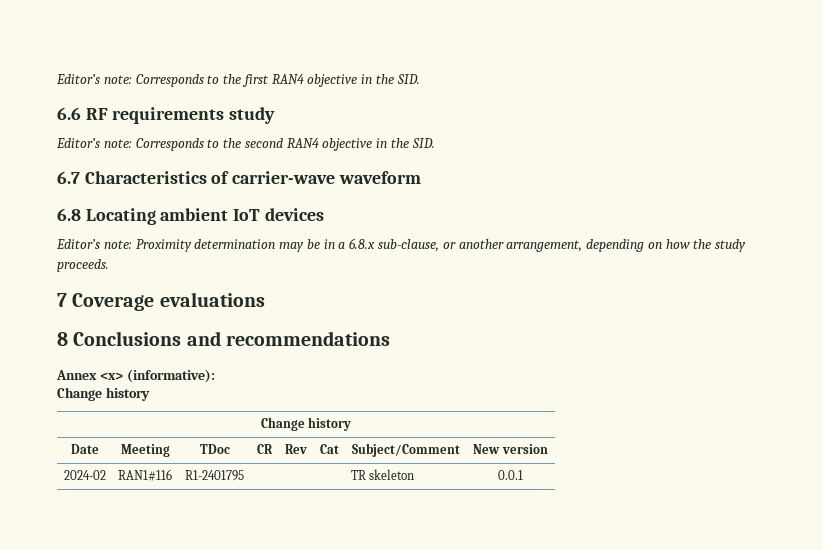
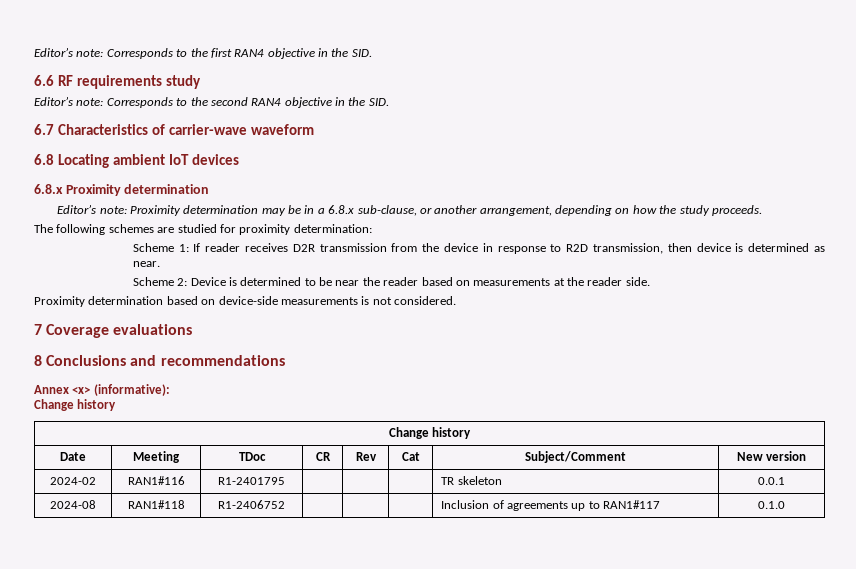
+ 6.8.x Proximity determination
+ The following schemes are studied for proximity determination:
+ Scheme 1: If reader receives D2R transmission from the device in response to R2D transmission, then device is determined as near.
+ Scheme 2: Device is determined to be near the reader based on measurements at the reader side.
+ Proximity determination based on device-side measurements is not considered.
+ 2024-08 | RAN1#118 | R1-2406752 | | | | Inclusion of agreements up to RAN1#117 | 0.1.0

